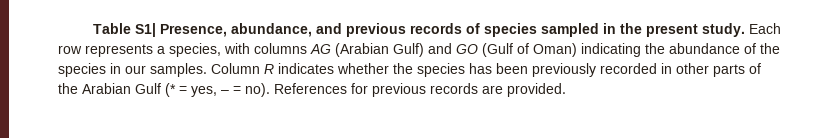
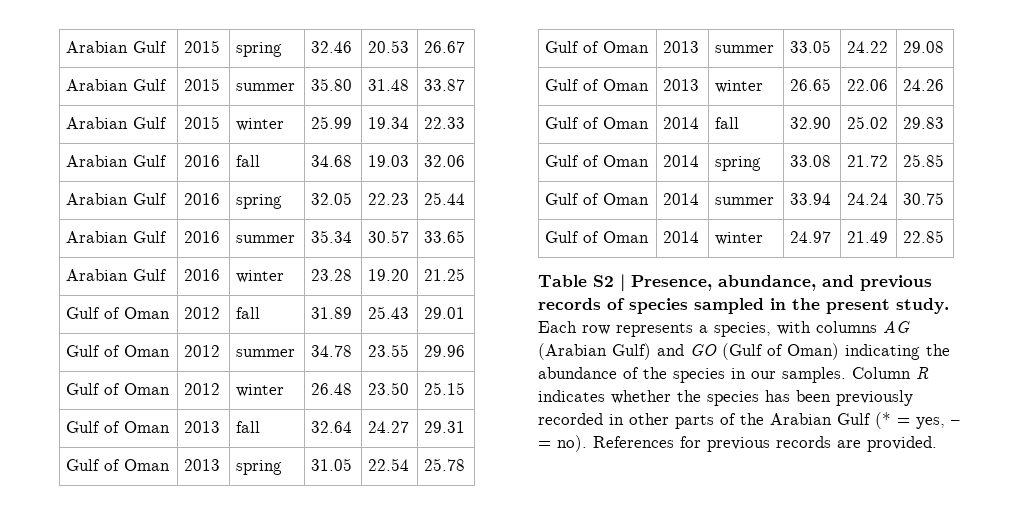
- Table S1| Presence, abundance, and previous records of species sampled in the present study.
+ Arabian Gulf | 2015 | spring | 32.46 | 20.53 | 26.67
+ Arabian Gulf | 2015 | summer | 35.80 | 31.48 | 33.87
+ Arabian Gulf | 2015 | winter | 25.99 | 19.34 | 22.33
+ Arabian Gulf | 2016 | fall | 34.68 | 19.03 | 32.06
+ Arabian Gulf | 2016 | spring | 32.05 | 22.23 | 25.44
+ Arabian Gulf | 2016 | summer | 35.34 | 30.57 | 33.65
+ Arabian Gulf | 2016 | winter | 23.28 | 19.20 | 21.25
+ Gulf of Oman | 2012 | fall | 31.89 | 25.43 | 29.01
+ Gulf of Oman | 2012 | summer | 34.78 | 23.55 | 29.96
+ Gulf of Oman | 2012 | winter | 26.48 | 23.50 | 25.15
+ Gulf of Oman | 2013 | fall | 32.64 | 24.27 | 29.31
+ Gulf of Oman | 2013 | spring | 31.05 | 22.54 | 25.78
+ Gulf of Oman | 2013 | summer | 33.05 | 24.22 | 29.08
+ Gulf of Oman | 2013 | winter | 26.65 | 22.06 | 24.26
+ Gulf of Oman | 2014 | fall | 32.90 | 25.02 | 29.83
+ Gulf of Oman | 2014 | spring | 33.08 | 21.72 | 25.85
+ Gulf of Oman | 2014 | summer | 33.94 | 24.24 | 30.75
+ Gulf of Oman | 2014 | winter | 24.97 | 21.49 | 22.85
+ Table S2 | Presence, abundance, and previous records of species sampled in the present study.

